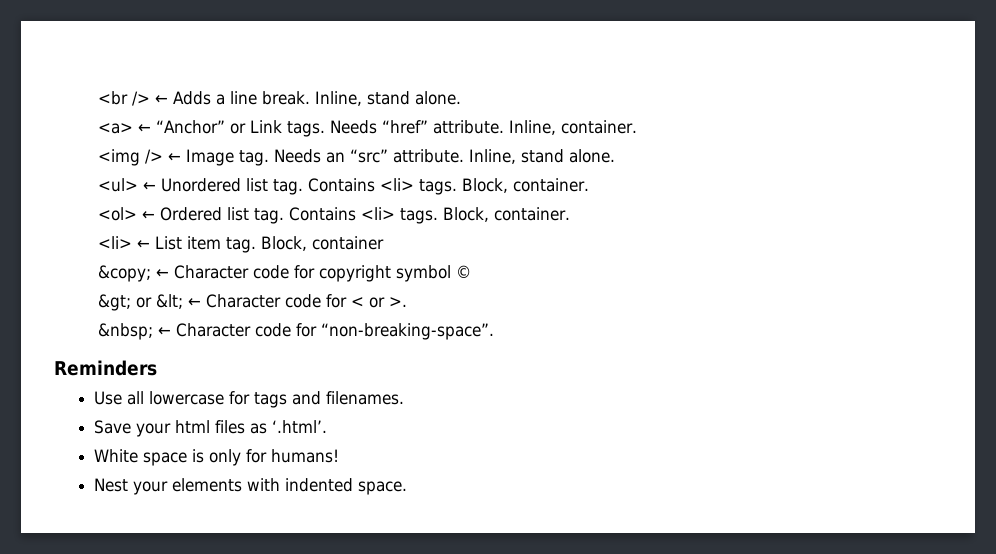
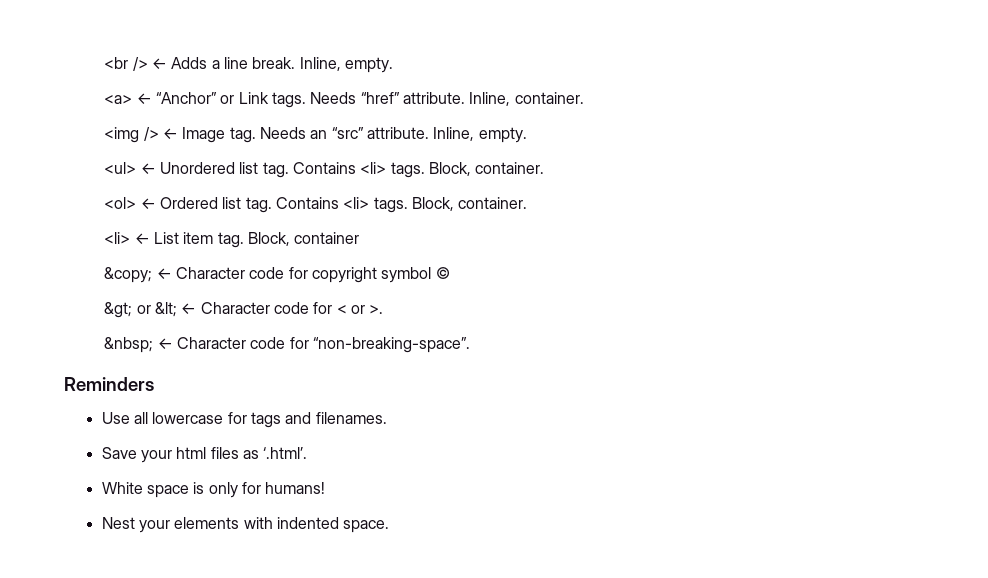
- <br /> ← Adds a line break. Inline, stand alone.
+ <br /> ← Adds a line break. Inline, empty.
- Needs an “src” attribute. Inline, stand alone.
+ Needs an “src” attribute. Inline, empty.

